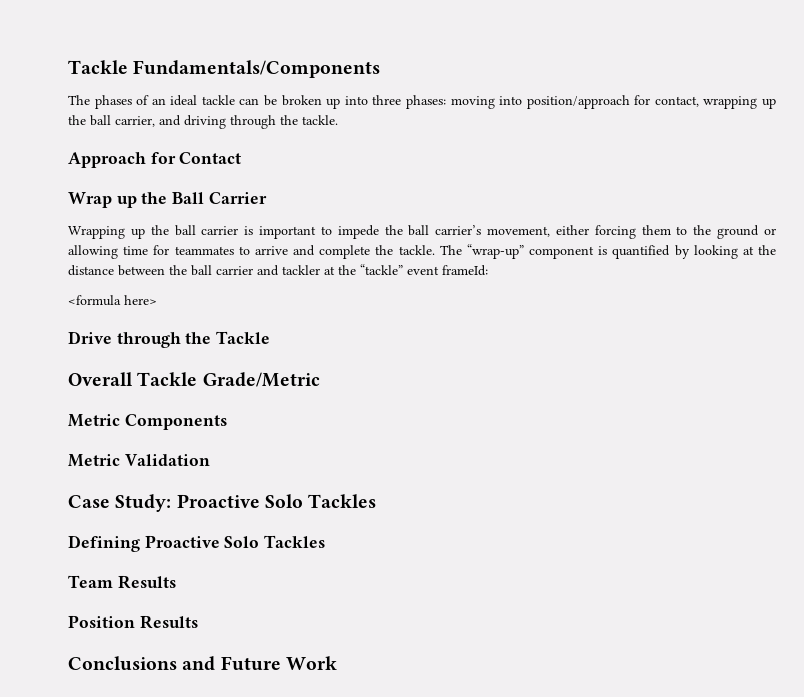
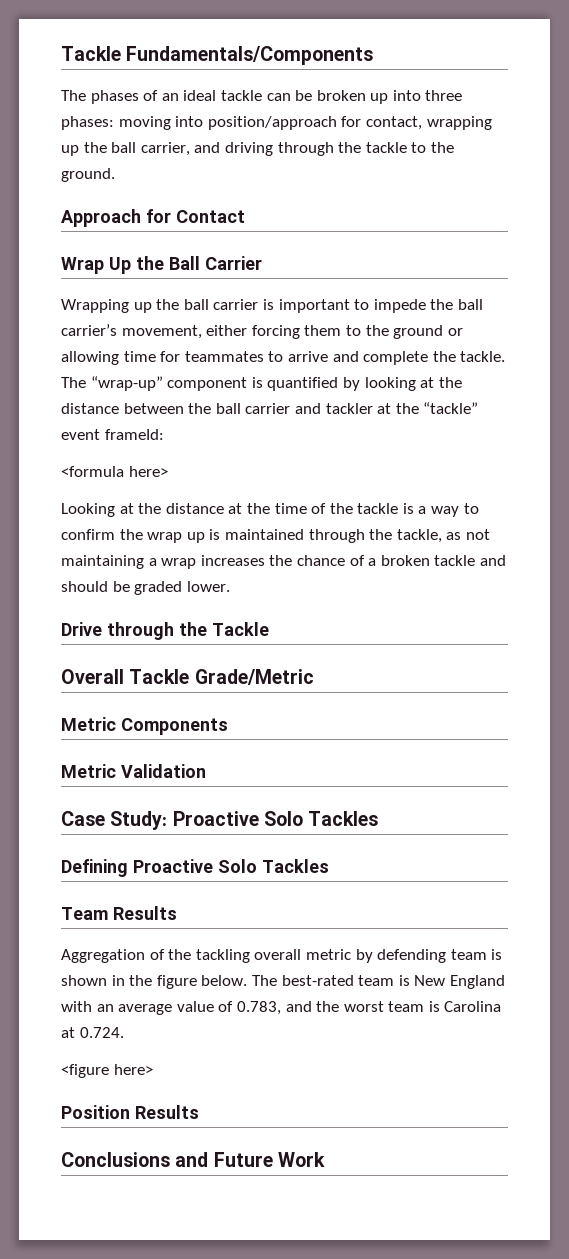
- The phases of an ideal tackle can be broken up into three phases: moving into position/approach for contact, wrapping up the ball carrier, and driving through the tackle.
+ The phases of an ideal tackle can be broken up into three phases: moving into position/approach for contact, wrapping up the ball carrier, and driving through the tackle to the ground.
- Wrap up the Ball Carrier
+ Wrap Up the Ball Carrier
+ Looking at the distance at the time of the tackle is a way to confirm the wrap up is maintained through the tackle, as not maintaining a wrap increases the chance of a broken tackle and should be graded lower.
+ Aggregation of the tackling overall metric by defending team is shown in the figure below. The best-rated team is New England with an average value of 0.783, and the worst team is Carolina at 0.724.
+ <figure here>

